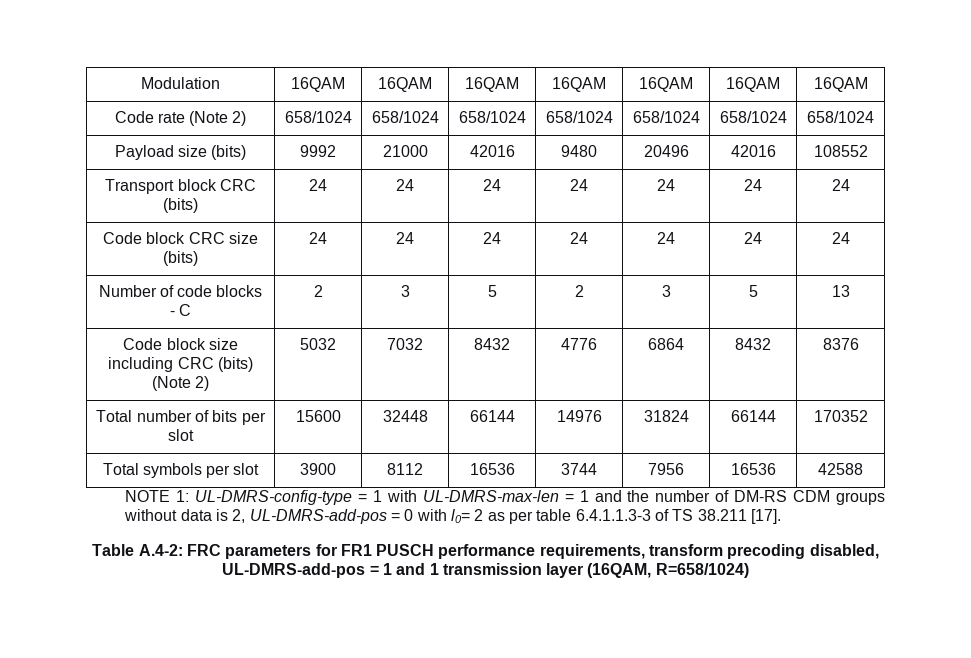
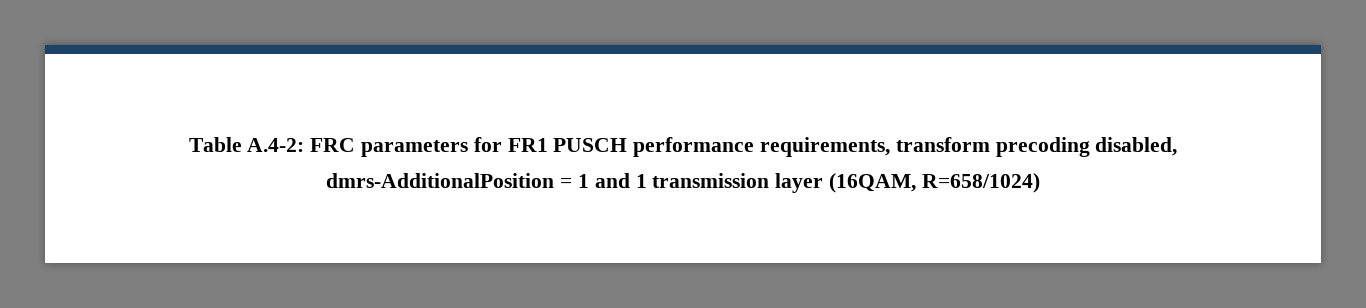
- Modulation | 16QAM | 16QAM | 16QAM | 16QAM | 16QAM | 16QAM | 16QAM
- Code rate (Note 2) | 658/1024 | 658/1024 | 658/1024 | 658/1024 | 658/1024 | 658/1024 | 658/1024
- Payload size (bits) | 9992 | 21000 | 42016 | 9480 | 20496 | 42016 | 108552
- Transport block CRC (bits) | 24 | 24 | 24 | 24 | 24 | 24 | 24
- Code block CRC size (bits) | 24 | 24 | 24 | 24 | 24 | 24 | 24
- Number of code blocks - C | 2 | 3 | 5 | 2 | 3 | 5 | 13
- Code block size including CRC (bits) (Note 2) | 5032 | 7032 | 8432 | 4776 | 6864 | 8432 | 8376
- Total number of bits per slot | 15600 | 32448 | 66144 | 14976 | 31824 | 66144 | 170352
- Total symbols per slot | 3900 | 8112 | 16536 | 3744 | 7956 | 16536 | 42588
- NOTE 1: UL-DMRS-config-type = 1 with UL-DMRS-max-len = 1 and the number of DM-RS CDM groups without data is 2, UL-DMRS-add-pos = 0 with l0= 2 as per table 6.4.1.1.3-3 of TS 38.211 [17].
- Table A.4-2: FRC parameters for FR1 PUSCH performance requirements, transform precoding disabled, UL-DMRS-add-pos = 1 and 1 transmission layer (16QAM, R=658/1024)
+ Table A.4-2: FRC parameters for FR1 PUSCH performance requirements, transform precoding disabled, dmrs-AdditionalPosition = 1 and 1 transmission layer (16QAM, R=658/1024)

